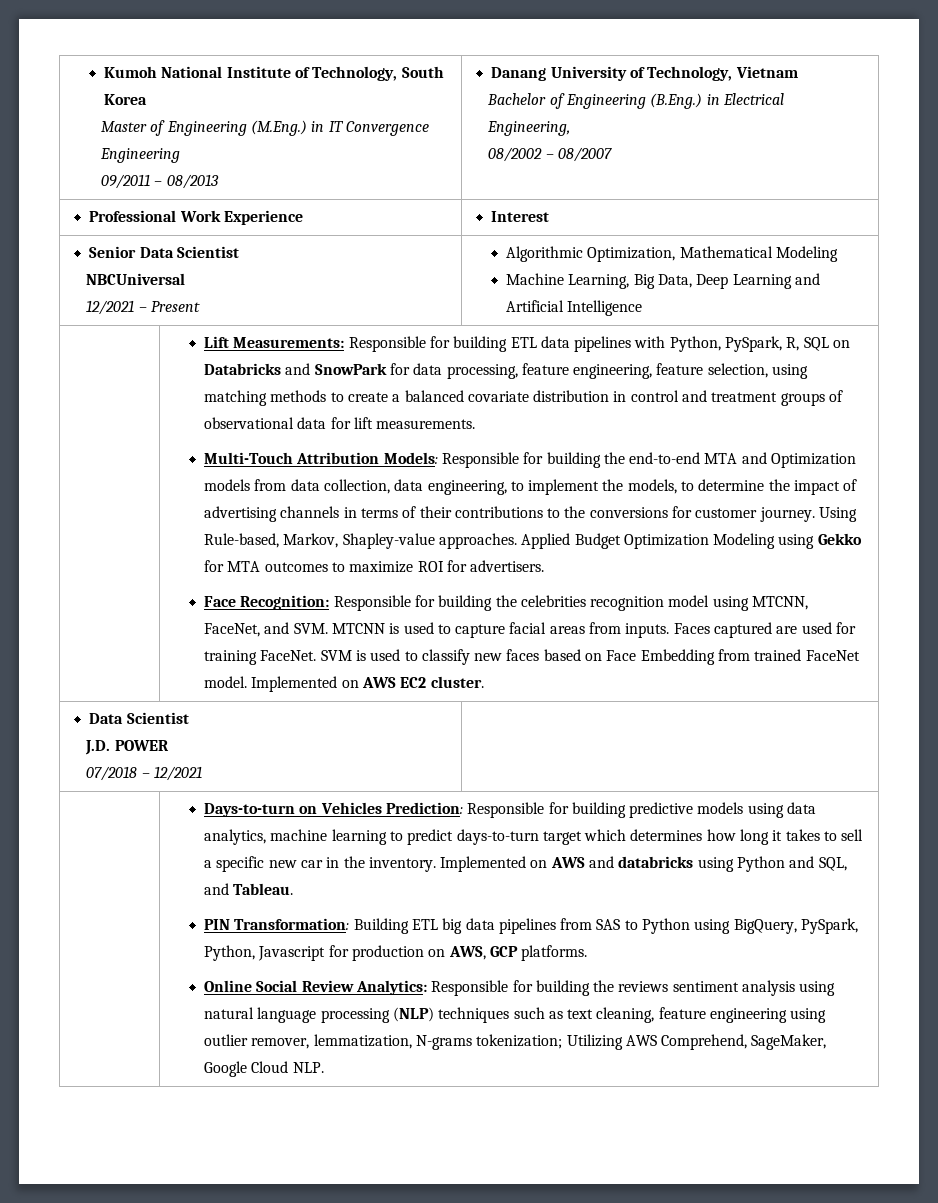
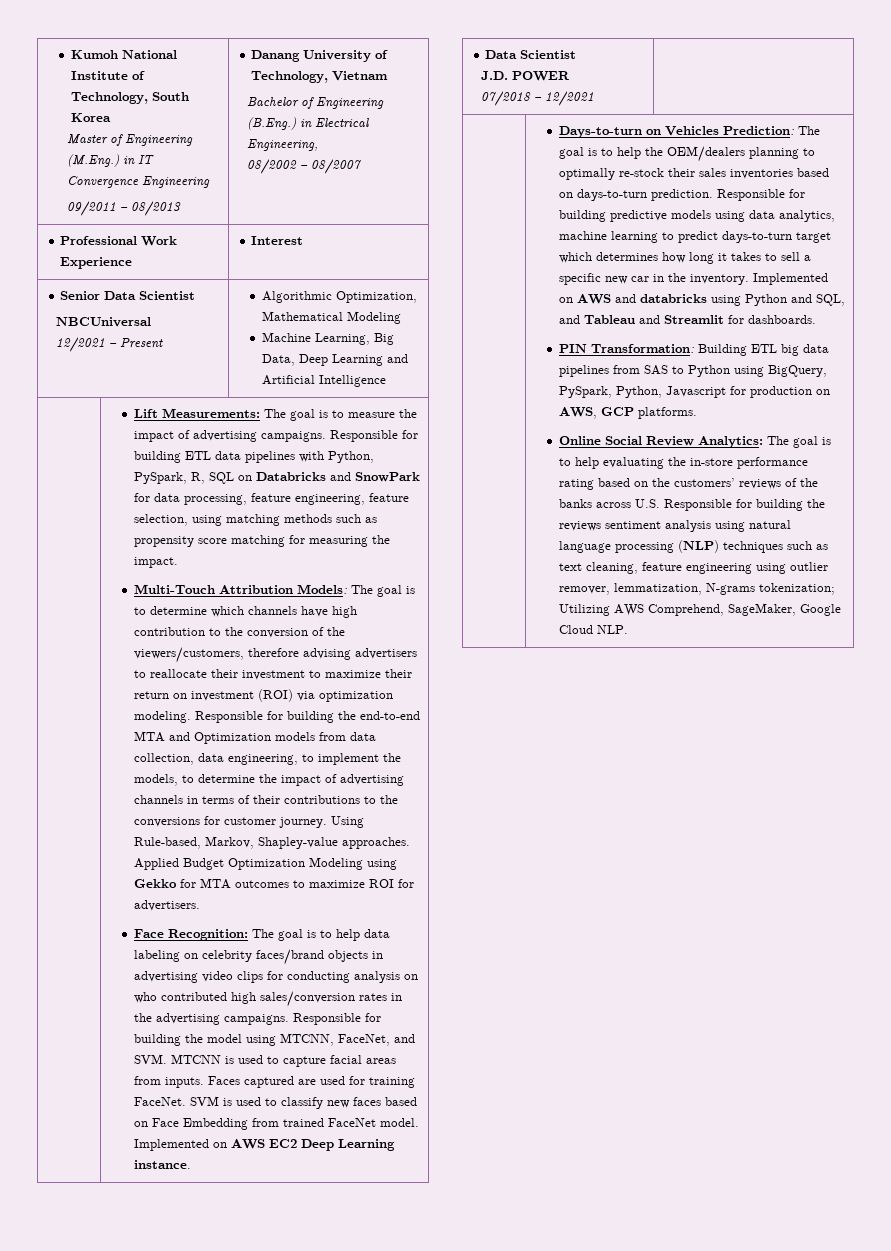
+ The goal is to measure the impact of advertising campaigns.
- Responsible for building ETL data pipelines with Python, PySpark, R, SQL on Databricks and SnowPark for data processing, feature engineering, feature selection, using matching methods to create a balanced covariate distribution in control and treatment groups of observational data for lift measurements.
- Multi-Touch Attribution Models:
+ Responsible for building ETL data pipelines with Python, PySpark, R, SQL on Databricks and SnowPark for data processing, feature engineering, feature selection, using matching methods such as propensity score matching for measuring the impact.
+ Multi-Touch Attribution Models: The goal is to determine which channels have high contribution to the conversion of the viewers/customers, therefore advising advertisers to reallocate their investment to maximize their return on investment (ROI) via optimization modeling.
- Face Recognition: Responsible for building the celebrities recognition model using MTCNN, FaceNet, and SVM. MTCNN is used to capture facial areas from inputs.
+ Face Recognition: The goal is to help data labeling on celebrity faces/brand objects in advertising video clips for conducting analysis on who contributed high sales/conversion rates in the advertising campaigns. Responsible for building the model using MTCNN, FaceNet, and SVM. MTCNN is used to capture facial areas from inputs.
- Implemented on AWS EC2 cluster.
+ Implemented on AWS EC2 Deep Learning instance.
- Days-to-turn on Vehicles Prediction: Responsible for building predictive models using data analytics, machine learning to predict days-to-turn target which determines how long it takes to sell a specific new car in the inventory.
+ Days-to-turn on Vehicles Prediction: The goal is to help the OEM/dealers planning to optimally re-stock their sales inventories based on days-to-turn prediction. Responsible for building predictive models using data analytics, machine learning to predict days-to-turn target which determines how long it takes to sell a specific new car in the inventory.
- Implemented on AWS and databricks using Python and SQL, and Tableau.
+ Implemented on AWS and databricks using Python and SQL, and Tableau and Streamlit for dashboards.
- Online Social Review Analytics: Responsible for building the reviews sentiment analysis using natural language processing (NLP) techniques such as text cleaning, feature engineering using outlier remover, lemmatization, N-grams tokenization; Utilizing AWS Comprehend, SageMaker, Google Cloud NLP.
+ Online Social Review Analytics: The goal is to help evaluating the in-store performance rating based on the customers’ reviews of the banks across U.S. Responsible for building the reviews sentiment analysis using natural language processing (NLP) techniques such as text cleaning, feature engineering using outlier remover, lemmatization, N-grams tokenization; Utilizing AWS Comprehend, SageMaker, Google Cloud NLP.

